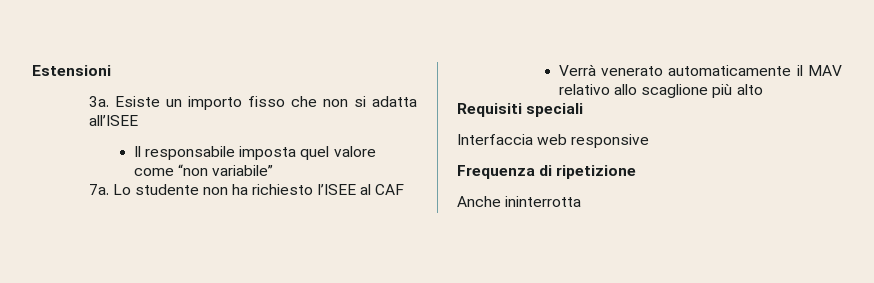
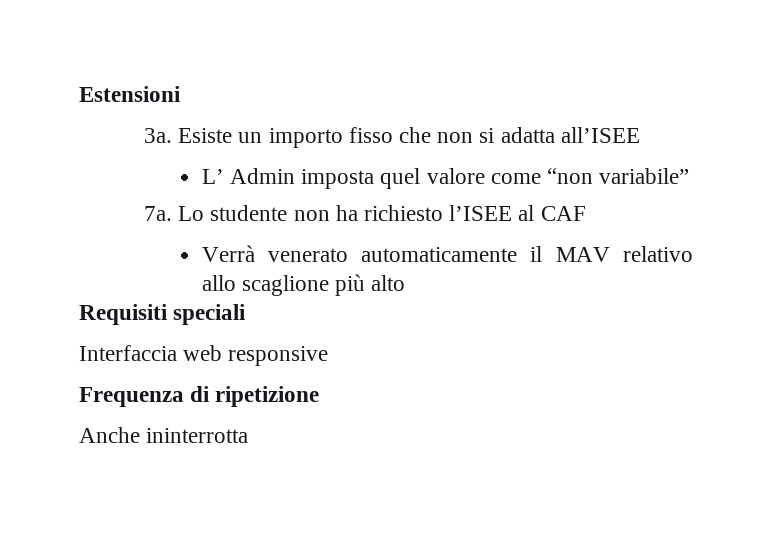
- Il responsabile imposta quel valore come “non variabile”
+ L’ Admin imposta quel valore come “non variabile”

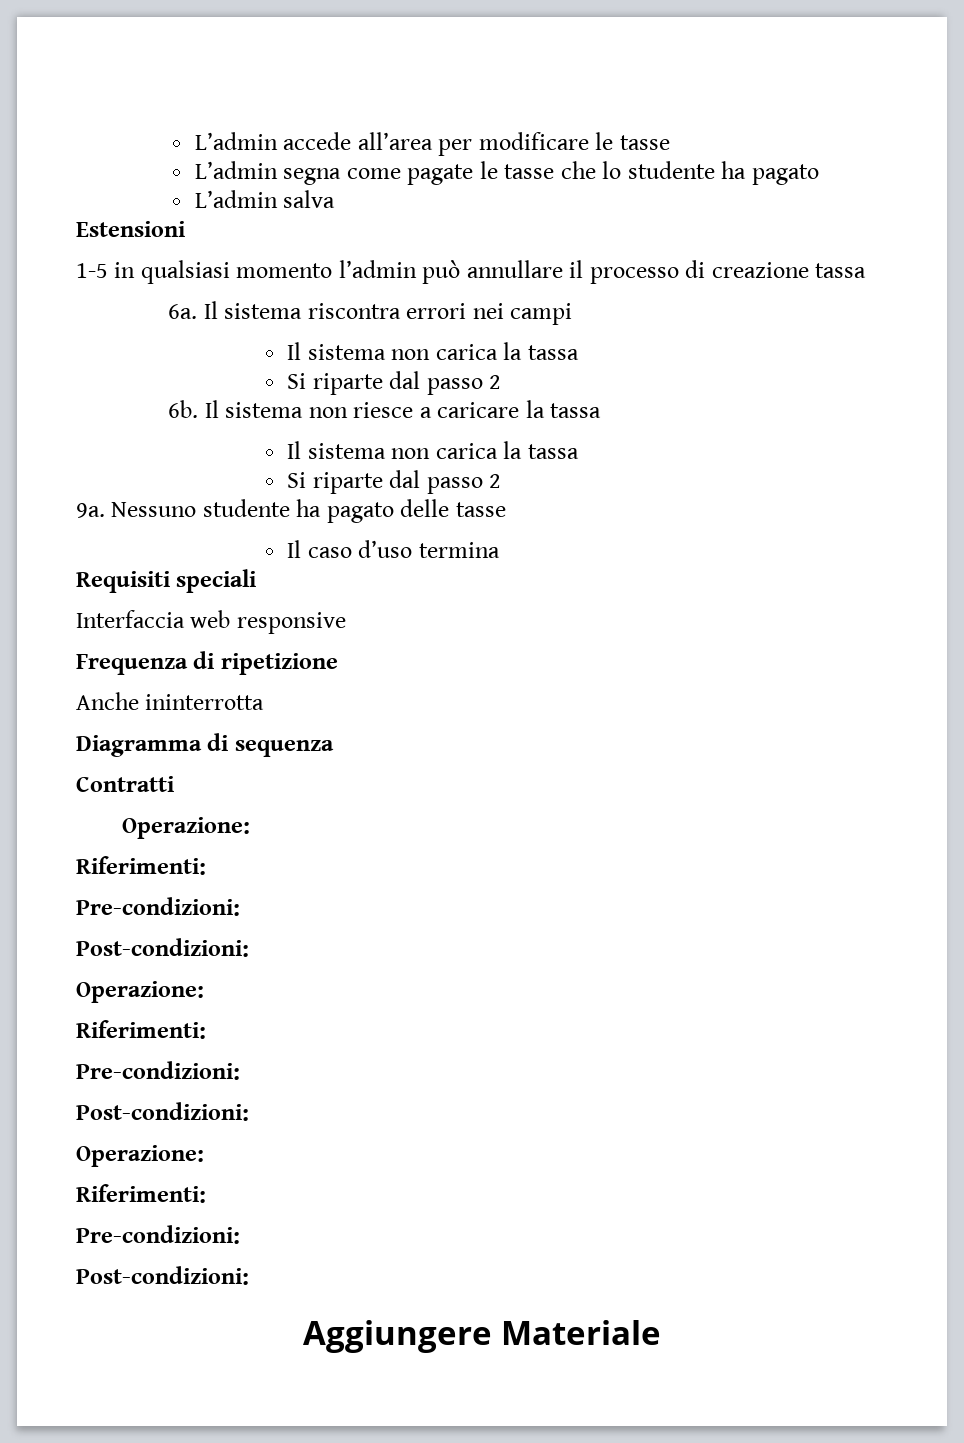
+ L’admin accede all’area per modificare le tasse
+ L’admin segna come pagate le tasse che lo studente ha pagato
+ L’admin salva
  Estensioni
- 3a. Esiste un importo fisso che non si adatta all’ISEE
- L’ Admin imposta quel valore come “non variabile”
- 7a. Lo studente non ha richiesto l’ISEE al CAF
- Verrà venerato automaticamente il MAV relativo allo scaglione più alto
+ 1-5 in qualsiasi momento l’admin può annullare il processo di creazione tassa
+ 6a. Il sistema riscontra errori nei campi
+ Il sistema non carica la tassa
+ Si riparte dal passo 2
+ 6b. Il sistema non riesce a caricare la tassa
+ Il sistema non carica la tassa
+ Si riparte dal passo 2
+ 9a. Nessuno studente ha pagato delle tasse
+ Il caso d’uso termina
+ Diagramma di sequenza
+ Contratti
+ Operazione:
+ Riferimenti:
+ Pre-condizioni:
+ Post-condizioni:
+ Operazione:
+ Riferimenti:
+ Pre-condizioni:
+ Post-condizioni:
+ Operazione:
+ Riferimenti:
+ Pre-condizioni:
+ Post-condizioni:
+ Aggiungere Materiale

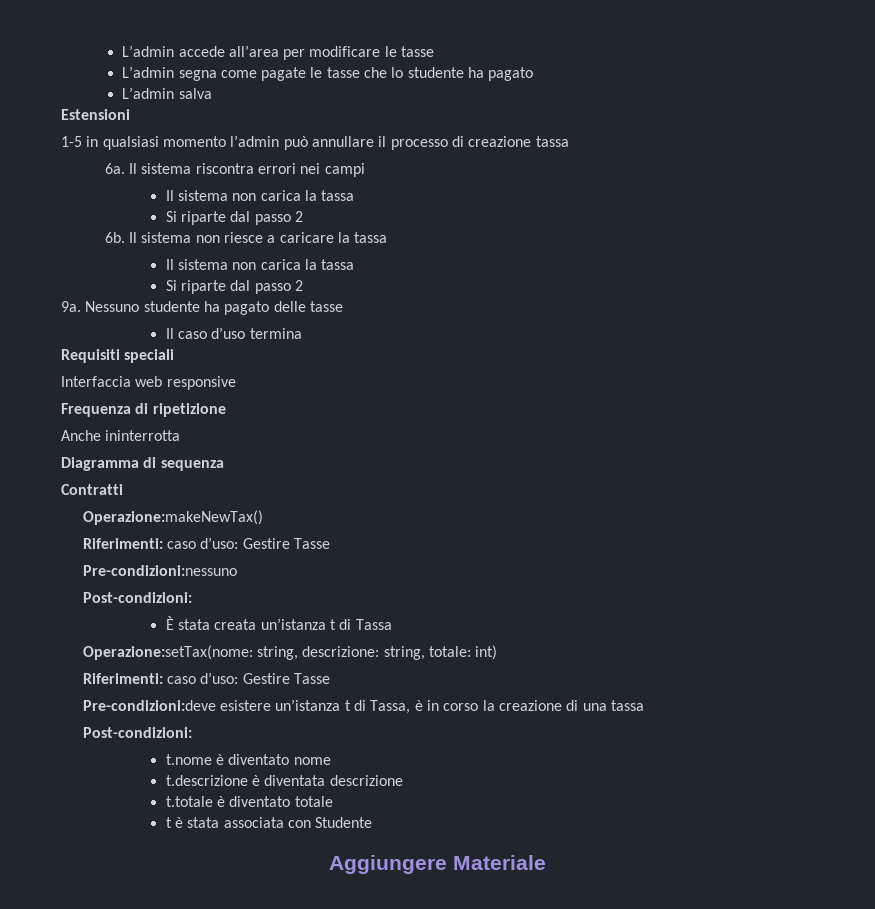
  Contratti
- Operazione:
- Riferimenti:
- Pre-condizioni:
+ Operazione:makeNewTax()
+ Riferimenti: caso d’uso: Gestire Tasse
+ Pre-condizioni:nessuno
  Post-condizioni:
- Operazione:
- Riferimenti:
- Pre-condizioni:
+ È stata creata un’istanza t di Tassa
+ Operazione:setTax(nome: string, descrizione: string, totale: int)
+ Riferimenti: caso d’uso: Gestire Tasse
+ Pre-condizioni:deve esistere un’istanza t di Tassa, è in corso la creazione di una tassa
  Post-condizioni:
- Operazione:
- Riferimenti:
- Pre-condizioni:
- Post-condizioni:
+ t.nome è diventato nome
+ t.descrizione è diventata descrizione
+ t.totale è diventato totale
+ t è stata associata con Studente

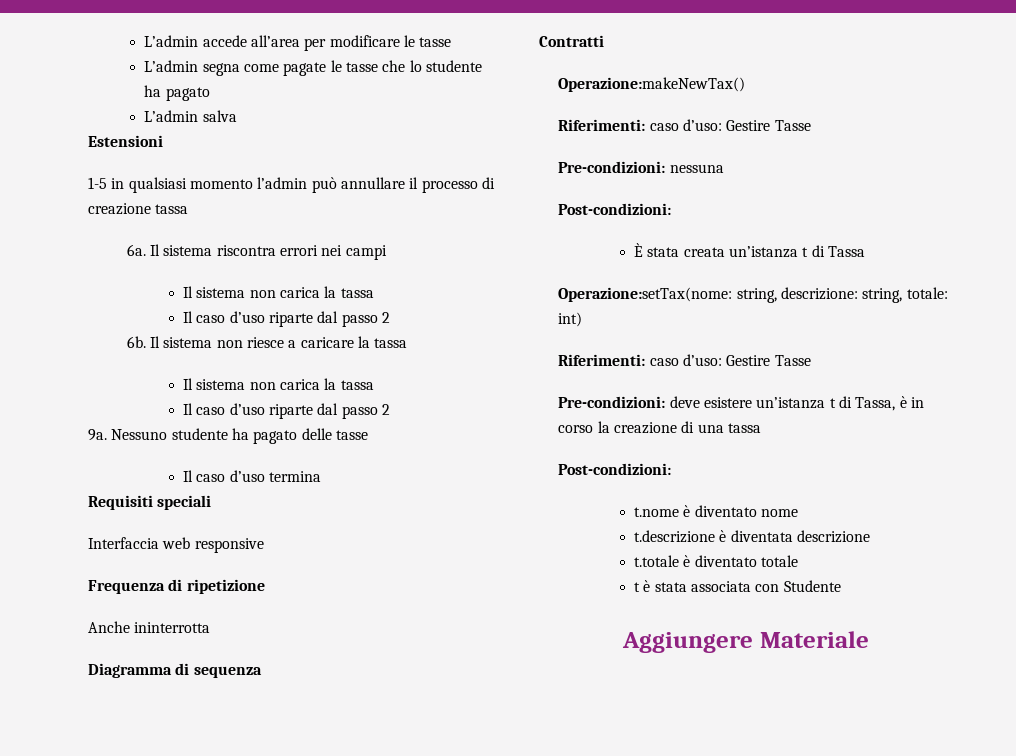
  Il sistema riscontra errori nei campi
  Il sistema non carica la tassa
- Si riparte dal passo 2
+ Il caso d’uso riparte dal passo 2
  Il sistema non riesce a caricare la tassa
  Il sistema non carica la tassa
- Si riparte dal passo 2
+ Il caso d’uso riparte dal passo 2
- Pre-condizioni:nessuno
+ Pre-condizioni: nessuna
- Pre-condizioni:deve esistere un’istanza t di Tassa, è in corso la creazione di una tassa
+ Pre-condizioni: deve esistere un’istanza t di Tassa, è in corso la creazione di una tassa

